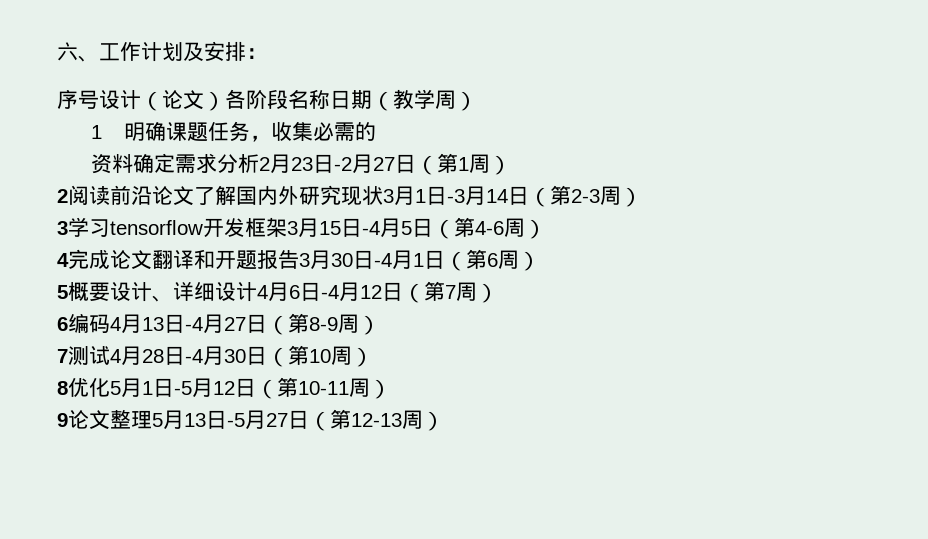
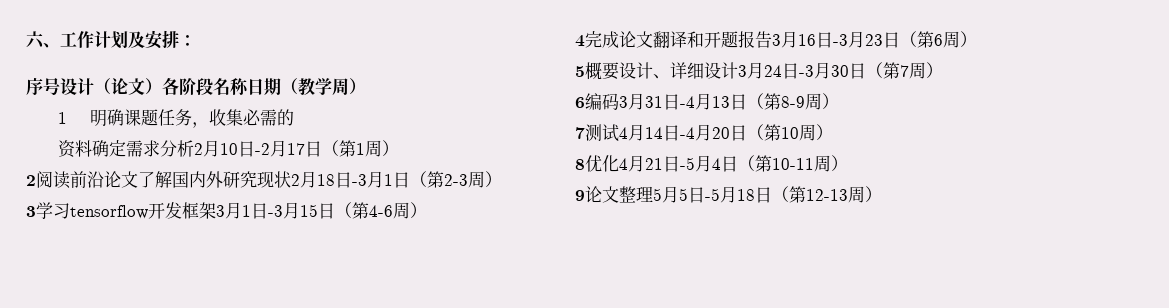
- 资料确定需求分析2月23日-2月27日（第1周）
+ 资料确定需求分析2月10日-2月17日（第1周）
- 2阅读前沿论文了解国内外研究现状3月1日-3月14日（第2-3周）
+ 2阅读前沿论文了解国内外研究现状2月18日-3月1日（第2-3周）
- 3学习tensorflow开发框架3月15日-4月5日（第4-6周）
+ 3学习tensorflow开发框架3月1日-3月15日（第4-6周）
- 4完成论文翻译和开题报告3月30日-4月1日（第6周）
+ 4完成论文翻译和开题报告3月16日-3月23日（第6周）
- 5概要设计、详细设计4月6日-4月12日（第7周）
+ 5概要设计、详细设计3月24日-3月30日（第7周）
- 6编码4月13日-4月27日（第8-9周）
+ 6编码3月31日-4月13日（第8-9周）
- 7测试4月28日-4月30日（第10周）
+ 7测试4月14日-4月20日（第10周）
- 8优化5月1日-5月12日（第10-11周）
+ 8优化4月21日-5月4日（第10-11周）
- 9论文整理5月13日-5月27日（第12-13周）
+ 9论文整理5月5日-5月18日（第12-13周）

